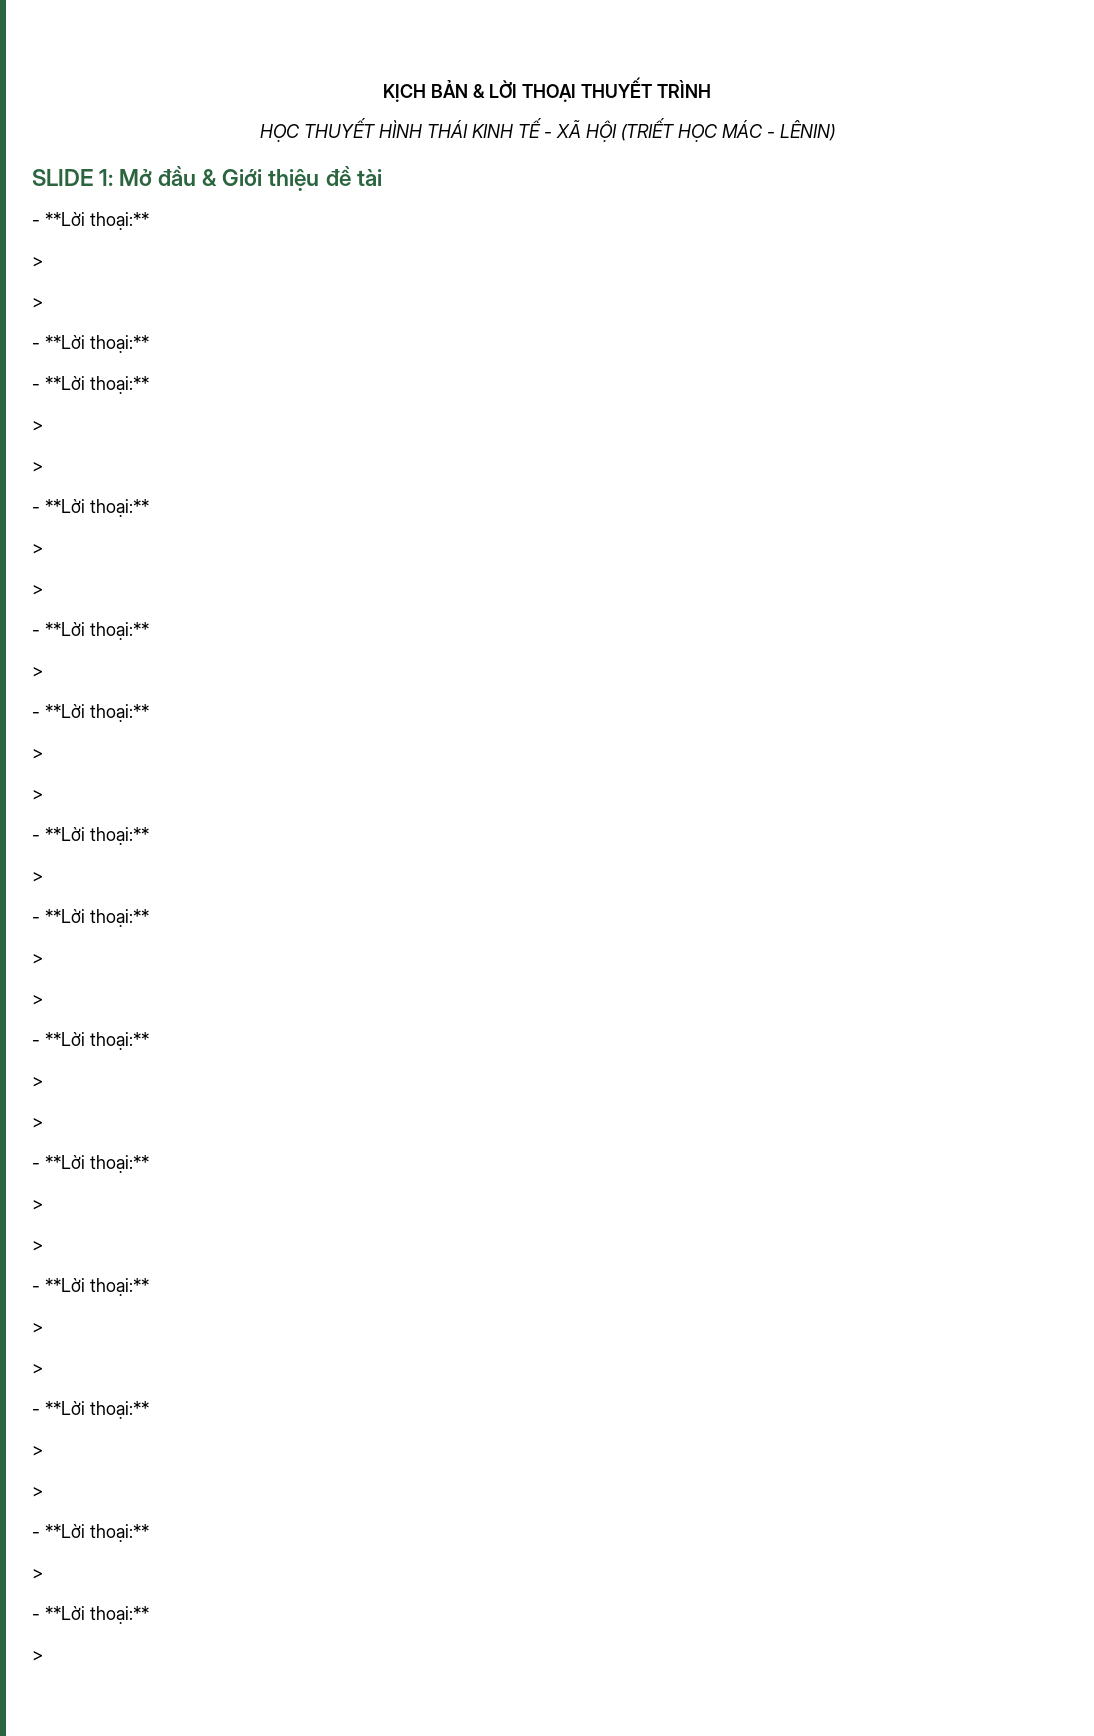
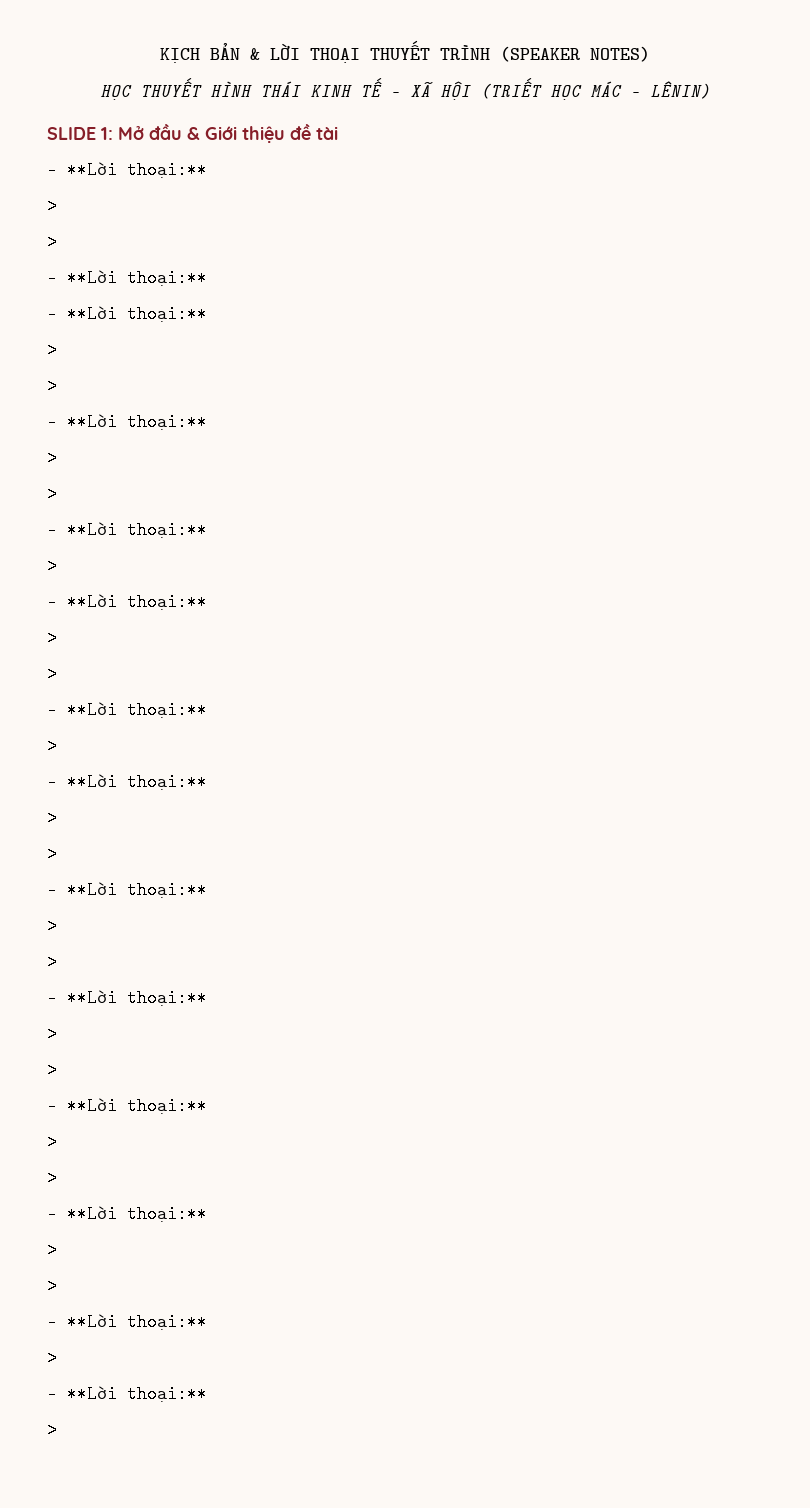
- KỊCH BẢN & LỜI THOẠI THUYẾT TRÌNH
+ KỊCH BẢN & LỜI THOẠI THUYẾT TRÌNH (SPEAKER NOTES)

